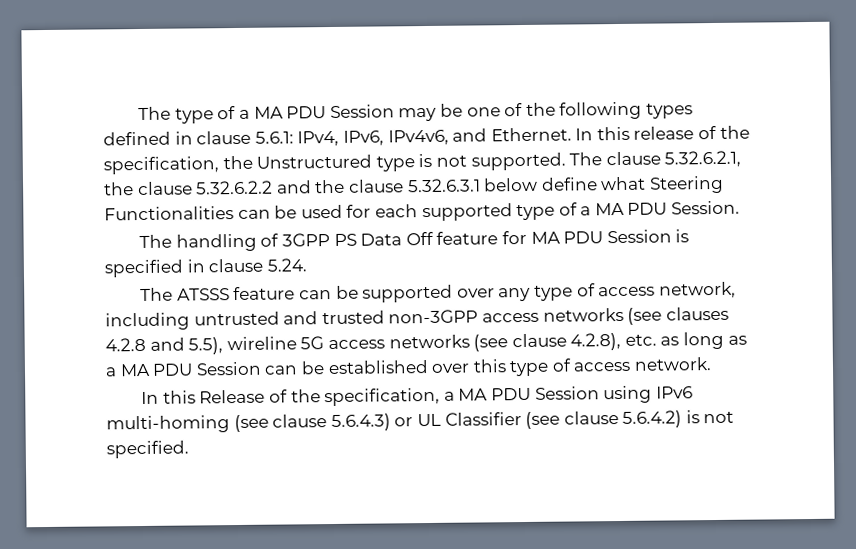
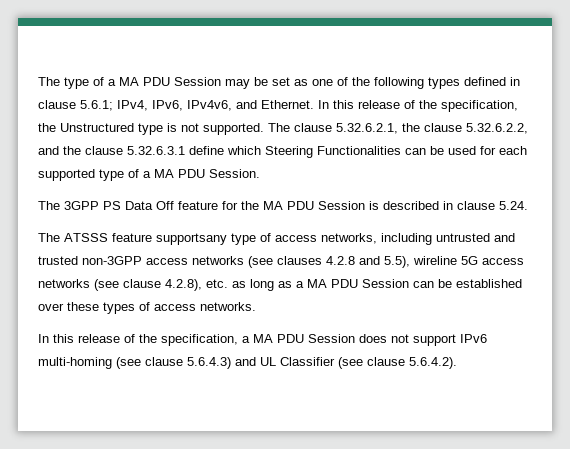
- The type of a MA PDU Session may be one of the following types defined in clause 5.6.1: IPv4, IPv6, IPv4v6, and Ethernet.
+ The type of a MA PDU Session may be set as one of the following types defined in clause 5.6.1; IPv4, IPv6, IPv4v6, and Ethernet.
- The clause 5.32.6.2.1, the clause 5.32.6.2.2 and the clause 5.32.6.3.1 below define what Steering Functionalities can be used for each supported type of a MA PDU Session.
+ The clause 5.32.6.2.1, the clause 5.32.6.2.2, and the clause 5.32.6.3.1 define which Steering Functionalities can be used for each supported type of a MA PDU Session.
- The handling of 3GPP PS Data Off feature for MA PDU Session is specified in clause 5.24.
+ The 3GPP PS Data Off feature for the MA PDU Session is described in clause 5.24.
- The ATSSS feature can be supported over any type of access network, including untrusted and trusted non-3GPP access networks (see clauses 4.2.8 and 5.5), wireline 5G access networks (see clause 4.2.8), etc. as long as a MA PDU Session can be established over this type of access network.
- In this Release of the specification, a MA PDU Session using IPv6 multi-homing (see clause 5.6.4.3) or UL Classifier (see clause 5.6.4.2) is not specified.
+ The ATSSS feature supportsany type of access networks, including untrusted and trusted non-3GPP access networks (see clauses 4.2.8 and 5.5), wireline 5G access networks (see clause 4.2.8), etc. as long as a MA PDU Session can be established over these types of access networks.
+ In this release of the specification, a MA PDU Session does not support IPv6 multi-homing (see clause 5.6.4.3) and UL Classifier (see clause 5.6.4.2).

